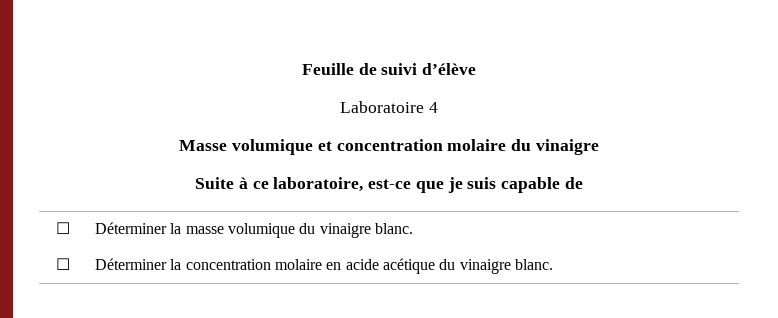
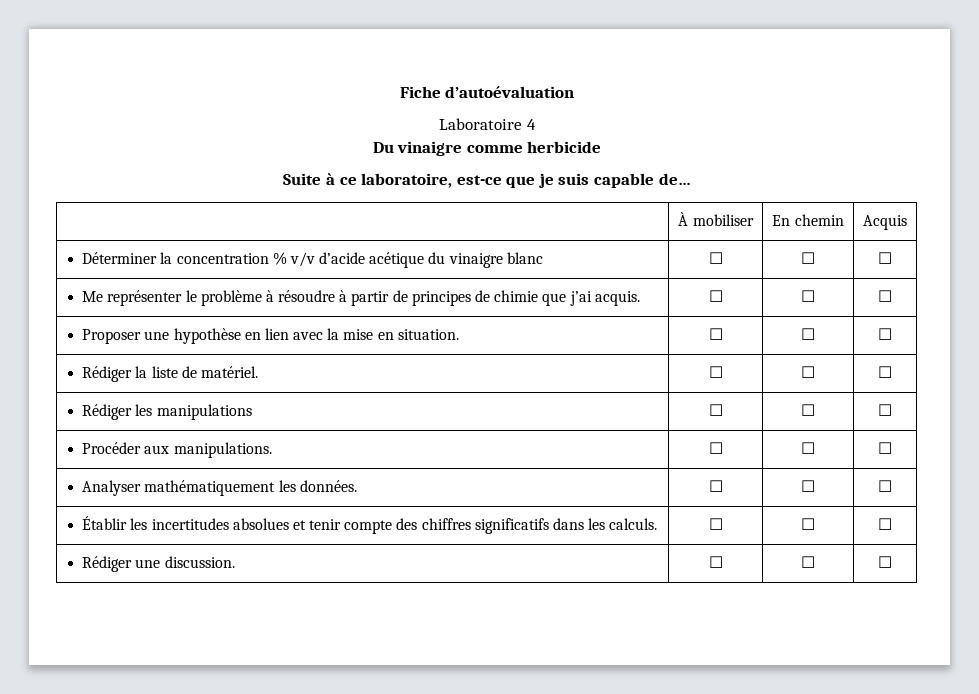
- Feuille de suivi d’élève
+ Fiche d’autoévaluation
  Laboratoire 4
- Masse volumique et concentration molaire du vinaigre
+ Du vinaigre comme herbicide
- Suite à ce laboratoire, est-ce que je suis capable de
- ☐ | Déterminer la masse volumique du vinaigre blanc.
- ☐ | Déterminer la concentration molaire en acide acétique du vinaigre blanc.
+ Suite à ce laboratoire, est-ce que je suis capable de…
+ | À mobiliser | En chemin | Acquis
+ Déterminer la concentration % v/v d’acide acétique du vinaigre blanc | ☐ | ☐ | ☐
+ Me représenter le problème à résoudre à partir de principes de chimie que j’ai acquis. | ☐ | ☐ | ☐
+ Proposer une hypothèse en lien avec la mise en situation. | ☐ | ☐ | ☐
+ Rédiger la liste de matériel. | ☐ | ☐ | ☐
+ Rédiger les manipulations | ☐ | ☐ | ☐
+ Procéder aux manipulations. | ☐ | ☐ | ☐
+ Analyser mathématiquement les données. | ☐ | ☐ | ☐
+ Établir les incertitudes absolues et tenir compte des chiffres significatifs dans les calculs. | ☐ | ☐ | ☐
+ Rédiger une discussion. | ☐ | ☐ | ☐

